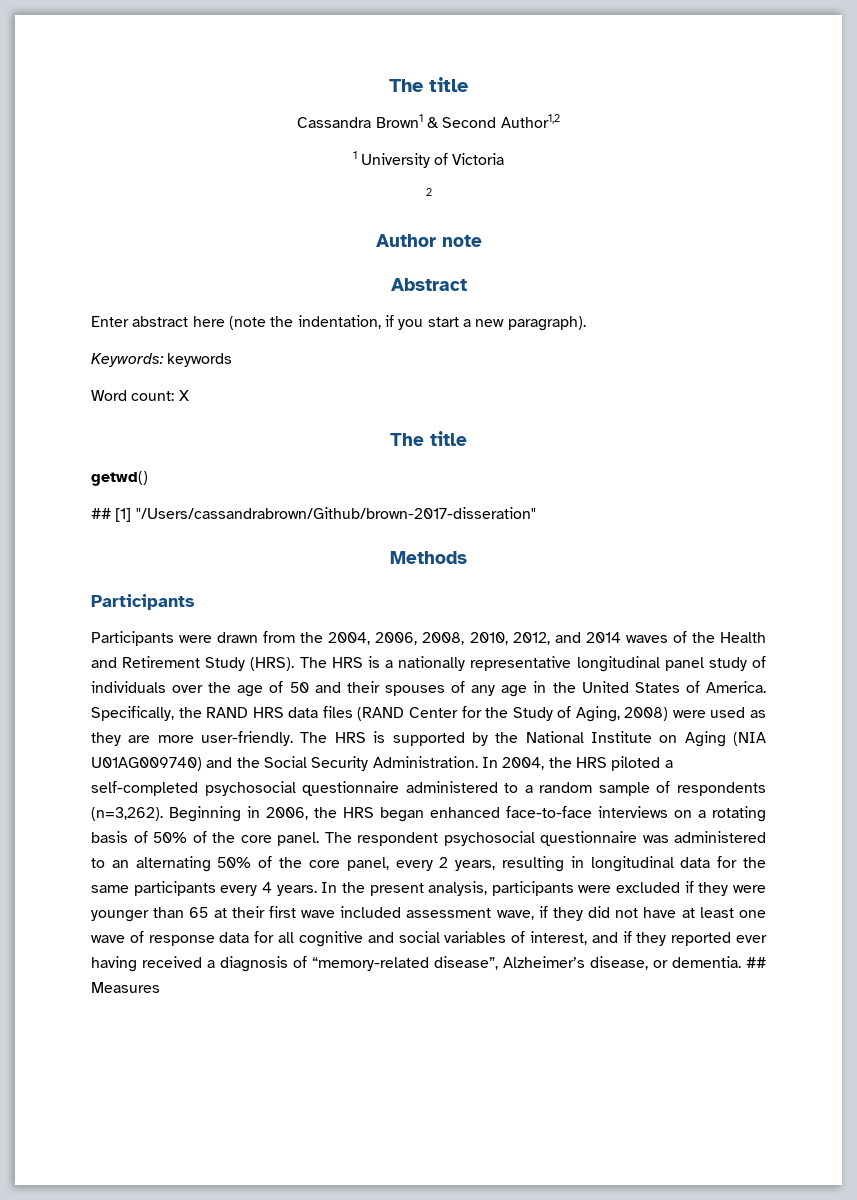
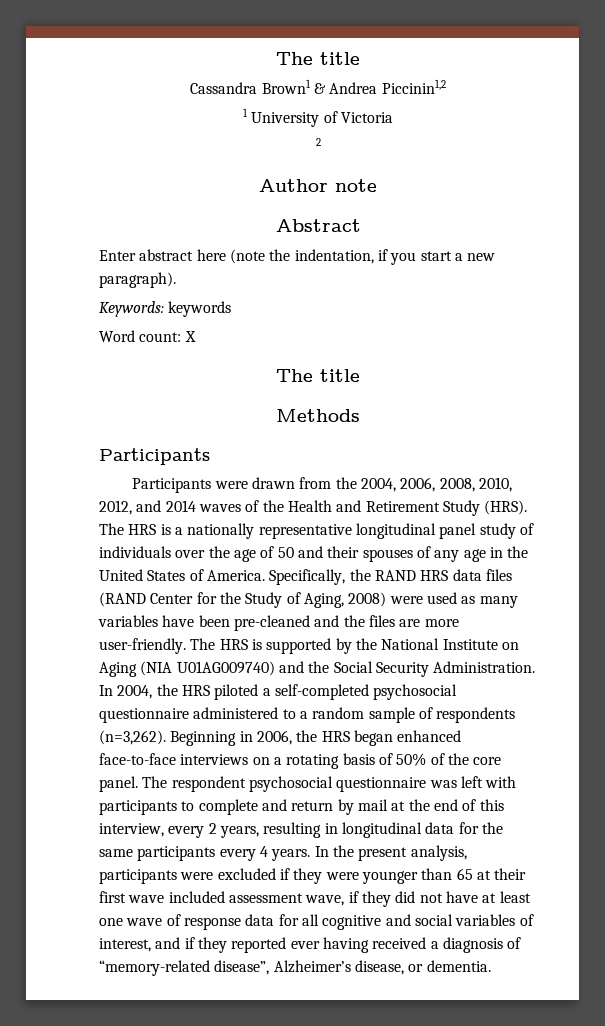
- Cassandra Brown1 & Second Author1,2
+ Cassandra Brown1 & Andrea Piccinin1,2
- getwd()
- ## [1] "/Users/cassandrabrown/Github/brown-2017-disseration"
- Specifically, the RAND HRS data files (RAND Center for the Study of Aging, 2008) were used as they are more user-friendly.
+ Specifically, the RAND HRS data files (RAND Center for the Study of Aging, 2008) were used as many variables have been pre-cleaned and the files are more user-friendly.
- The respondent psychosocial questionnaire was administered to an alternating 50% of the core panel, every 2 years, resulting in longitudinal data for the same participants every 4 years.
+ The respondent psychosocial questionnaire was left with participants to complete and return by mail at the end of this interview, every 2 years, resulting in longitudinal data for the same participants every 4 years.
- ## Measures

